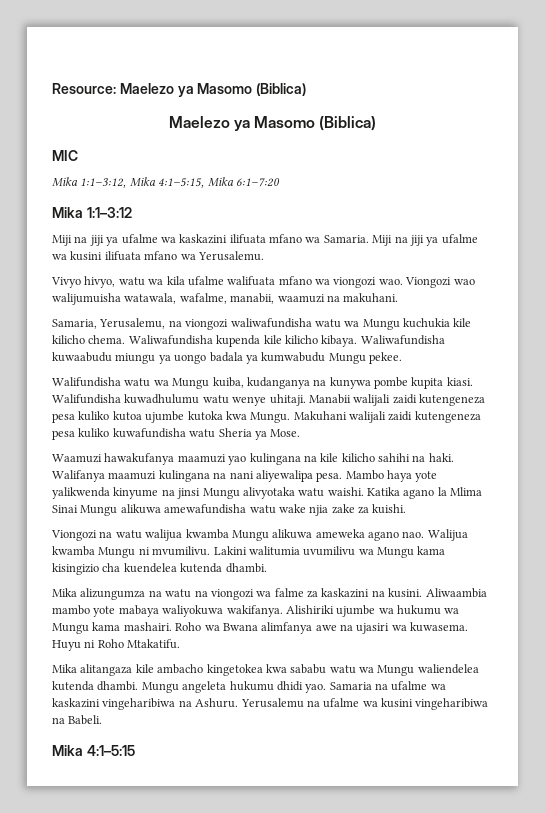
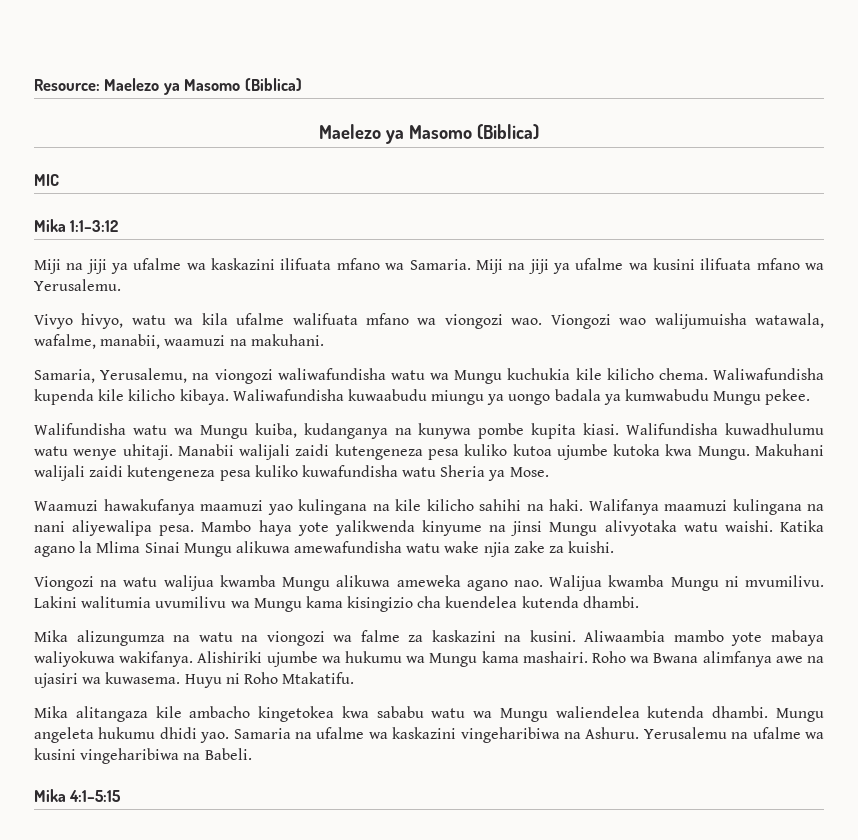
- Mika 1:1–3:12, Mika 4:1–5:15, Mika 6:1–7:20

